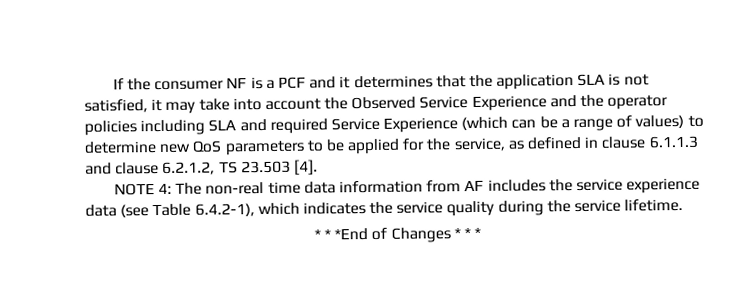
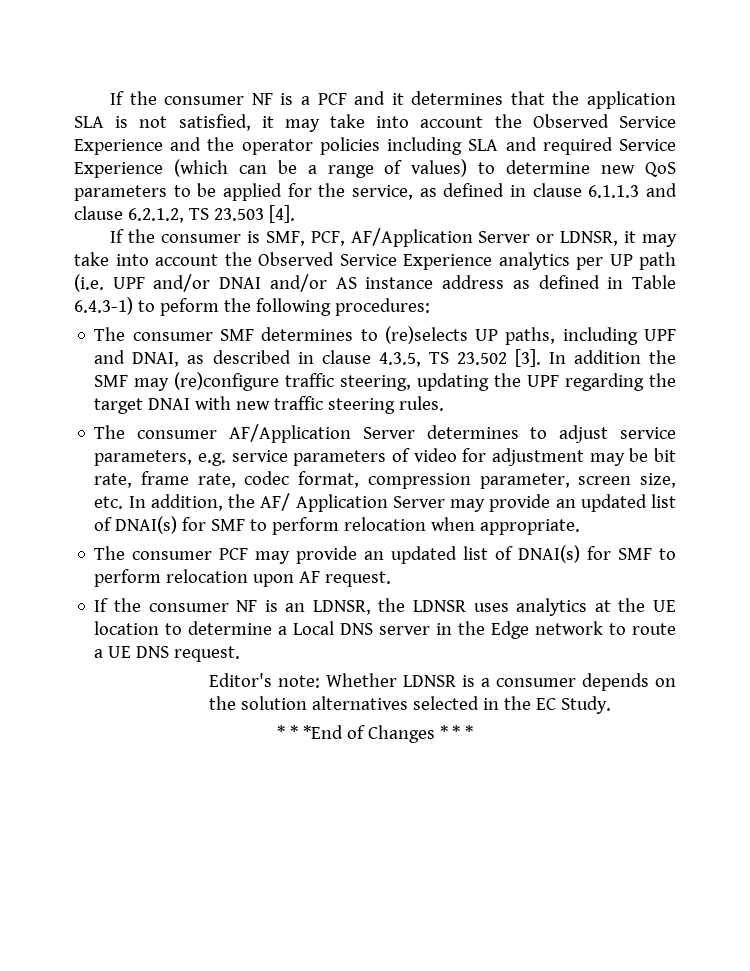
- NOTE 4: The non-real time data information from AF includes the service experience data (see Table 6.4.2-1), which indicates the service quality during the service lifetime.
+ If the consumer is SMF, PCF, AF/Application Server or LDNSR, it may take into account the Observed Service Experience analytics per UP path (i.e. UPF and/or DNAI and/or AS instance address as defined in Table 6.4.3-1) to peform the following procedures:
+ The consumer SMF determines to (re)selects UP paths, including UPF and DNAI, as described in clause 4.3.5, TS 23.502 [3]. In addition the SMF may (re)configure traffic steering, updating the UPF regarding the target DNAI with new traffic steering rules.
+ The consumer AF/Application Server determines to adjust service parameters, e.g. service parameters of video for adjustment may be bit rate, frame rate, codec format, compression parameter, screen size, etc. In addition, the AF/ Application Server may provide an updated list of DNAI(s) for SMF to perform relocation when appropriate.
+ The consumer PCF may provide an updated list of DNAI(s) for SMF to perform relocation upon AF request.
+ If the consumer NF is an LDNSR, the LDNSR uses analytics at the UE location to determine a Local DNS server in the Edge network to route a UE DNS request.
+ Editor's note: Whether LDNSR is a consumer depends on the solution alternatives selected in the EC Study.

